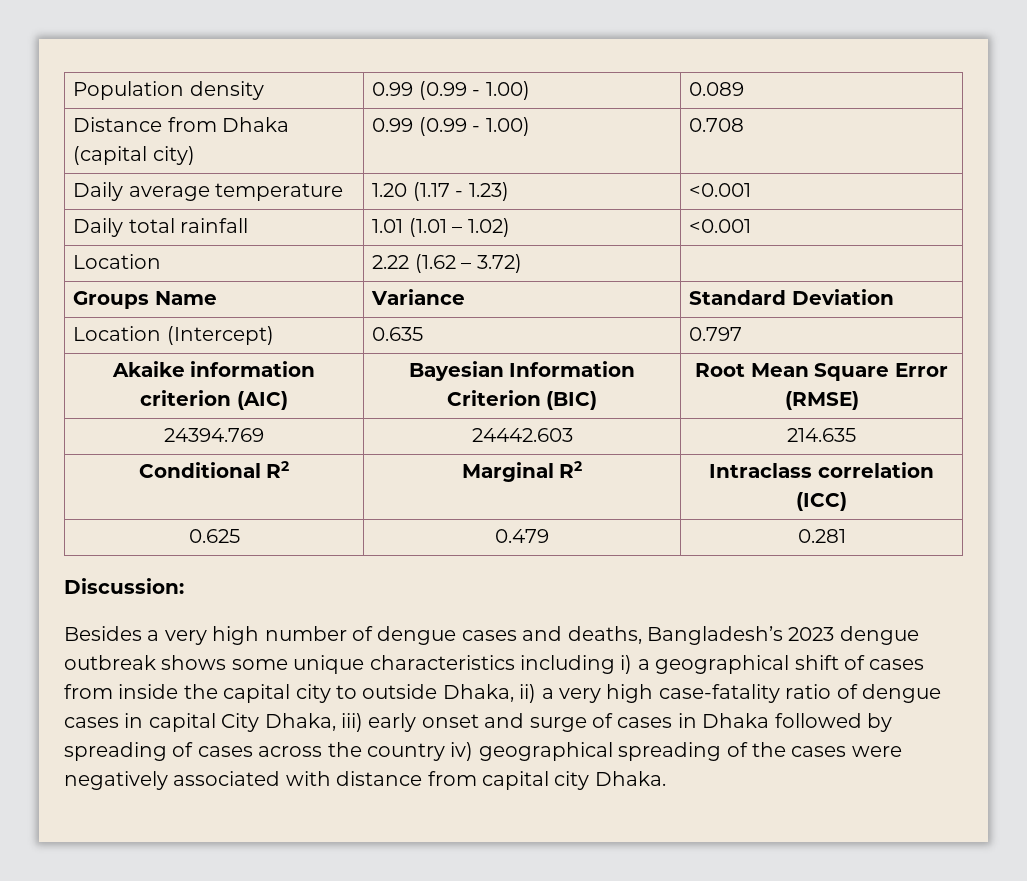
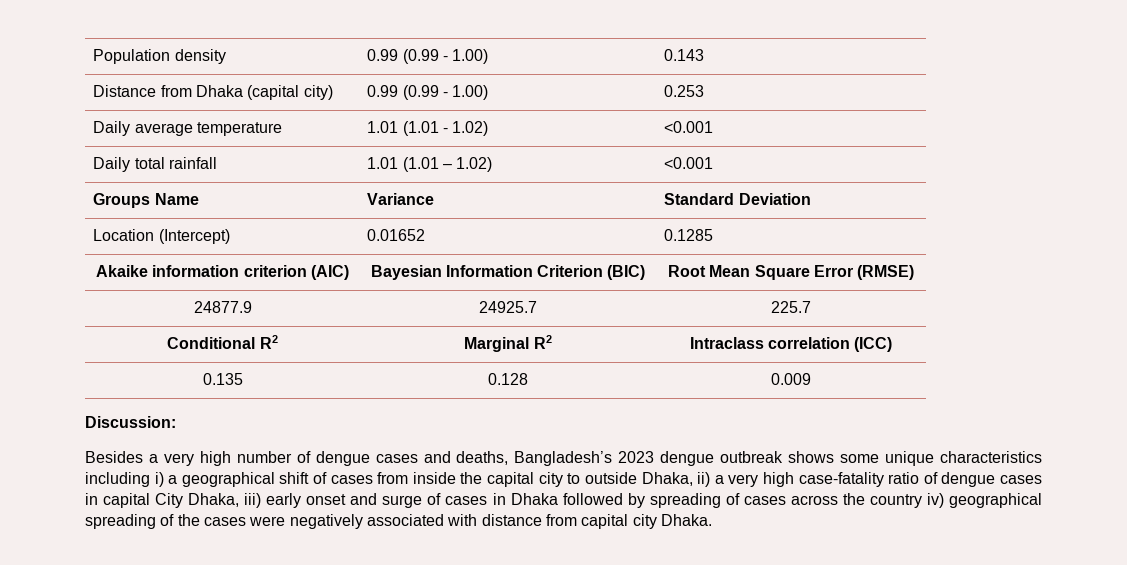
- Population density | 0.99 (0.99 - 1.00) | 0.089
+ Population density | 0.99 (0.99 - 1.00) | 0.143
- Distance from Dhaka (capital city) | 0.99 (0.99 - 1.00) | 0.708
+ Distance from Dhaka (capital city) | 0.99 (0.99 - 1.00) | 0.253
- Daily average temperature | 1.20 (1.17 - 1.23) | <0.001
+ Daily average temperature | 1.01 (1.01 - 1.02) | <0.001
- Location | 2.22 (1.62 – 3.72) |
- Location (Intercept) | 0.635 | 0.797
+ Location (Intercept) | 0.01652 | 0.1285
- 24394.769 | 24442.603 | 214.635
+ 24877.9 | 24925.7 | 225.7
- 0.625 | 0.479 | 0.281
+ 0.135 | 0.128 | 0.009

